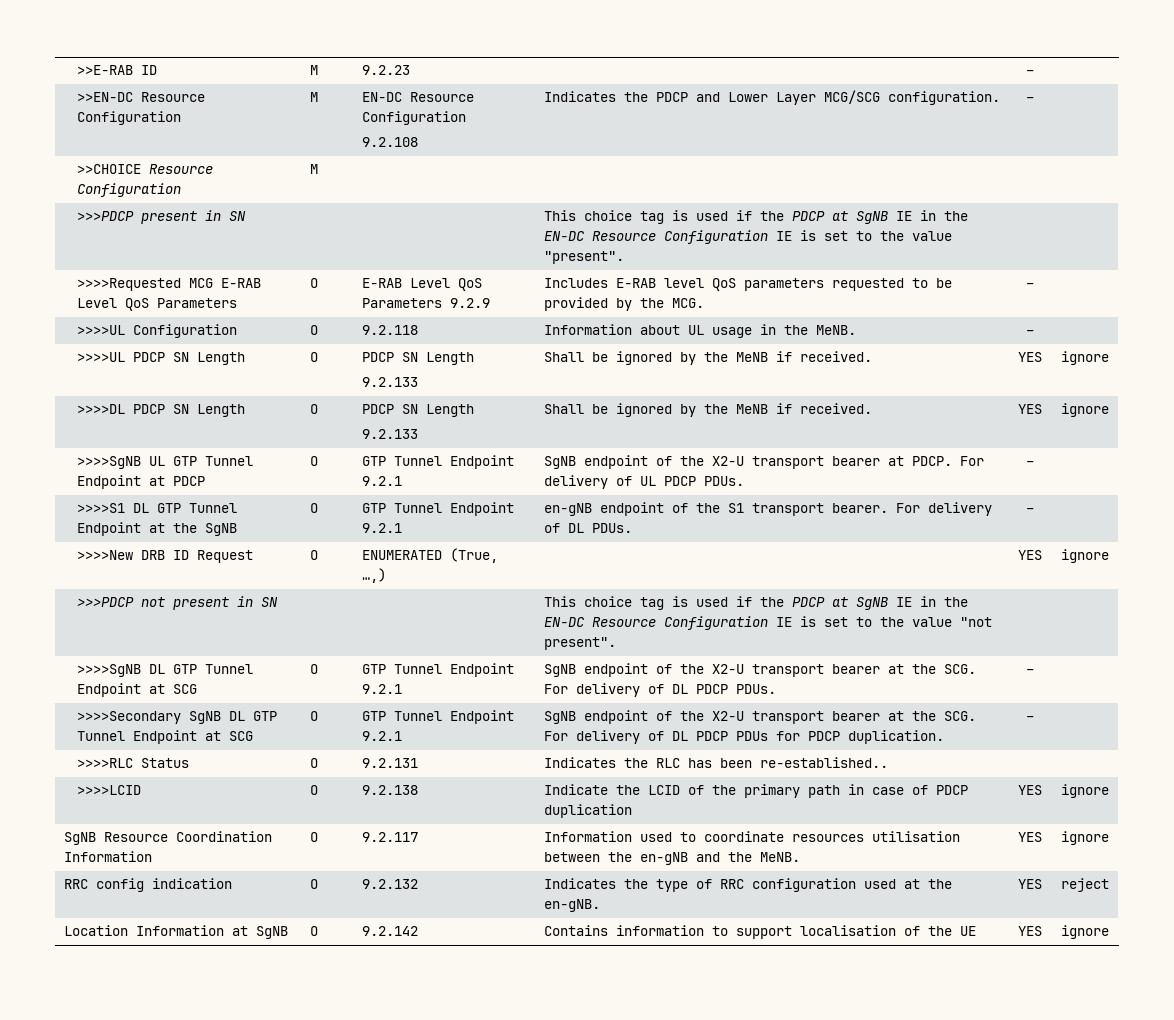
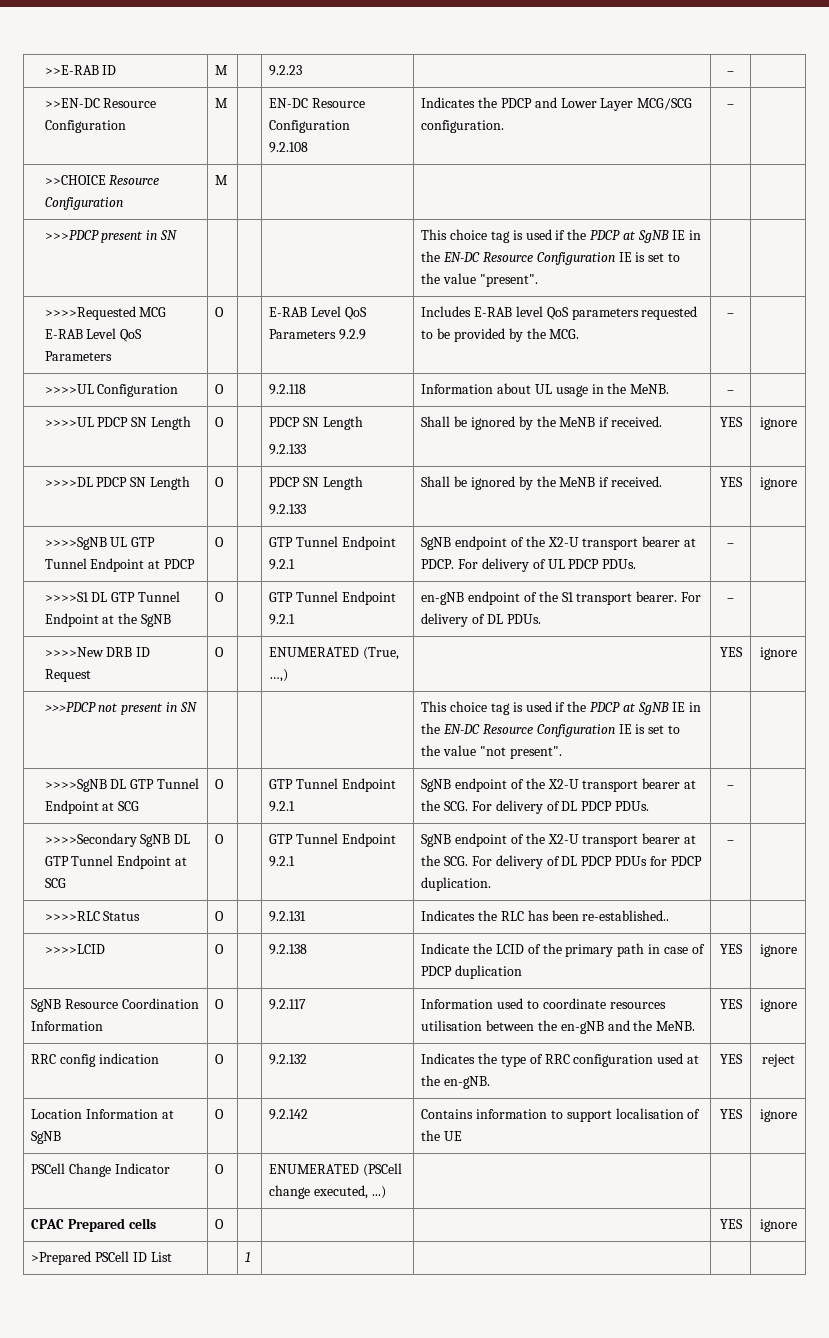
+ PSCell Change Indicator | O | | ENUMERATED (PSCell change executed, ...) | | |
+ CPAC Prepared cells | O | | | | YES | ignore
+ >Prepared PSCell ID List | | 1 | | | |

